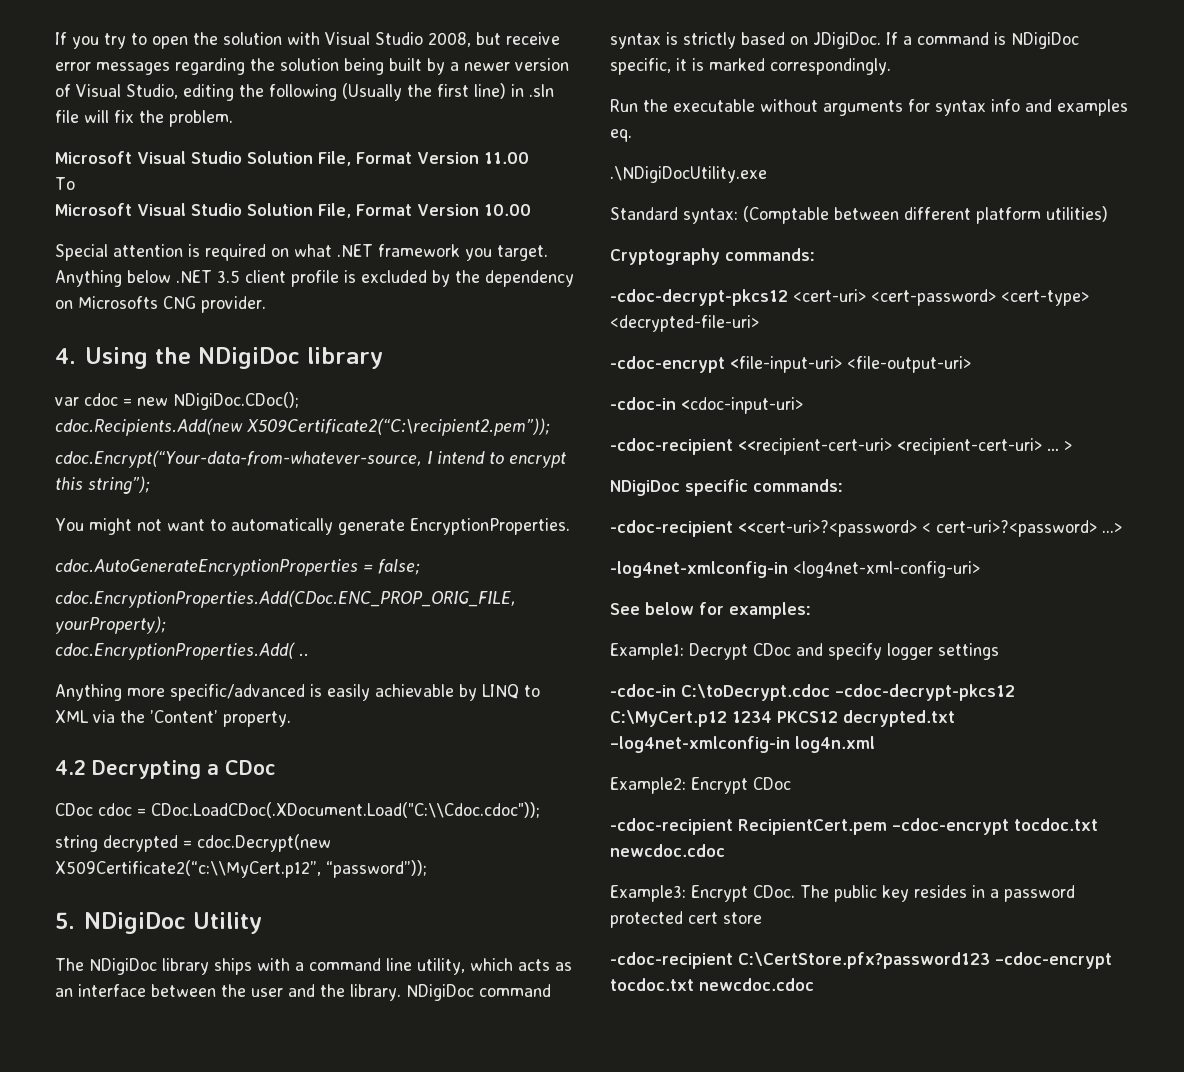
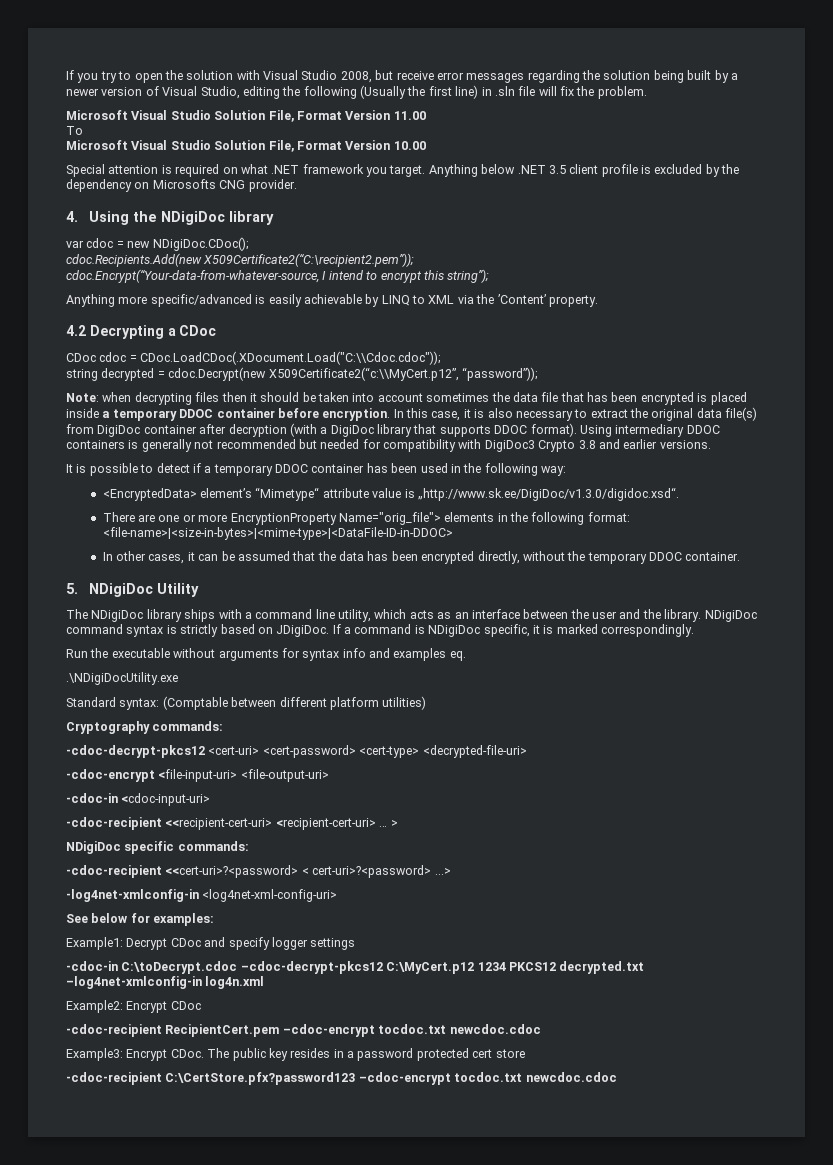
- You might not want to automatically generate EncryptionProperties.
- cdoc.AutoGenerateEncryptionProperties = false;
- cdoc.EncryptionProperties.Add(CDoc.ENC_PROP_ORIG_FILE, yourProperty);
- cdoc.EncryptionProperties.Add( ..
+ Note: when decrypting files then it should be taken into account sometimes the data file that has been encrypted is placed inside a temporary DDOC container before encryption. In this case, it is also necessary to extract the original data file(s) from DigiDoc container after decryption (with a DigiDoc library that supports DDOC format). Using intermediary DDOC containers is generally not recommended but needed for compatibility with DigiDoc3 Crypto 3.8 and earlier versions.
+ It is possible to detect if a temporary DDOC container has been used in the following way:
+ <EncryptedData> element’s “Mimetype“ attribute value is „http://www.sk.ee/DigiDoc/v1.3.0/digidoc.xsd“.
+ There are one or more EncryptionProperty Name="orig_file"> elements in the following format: <file-name>|<size-in-bytes>|<mime-type>|<DataFile-ID-in-DDOC>
+ In other cases, it can be assumed that the data has been encrypted directly, without the temporary DDOC container.

